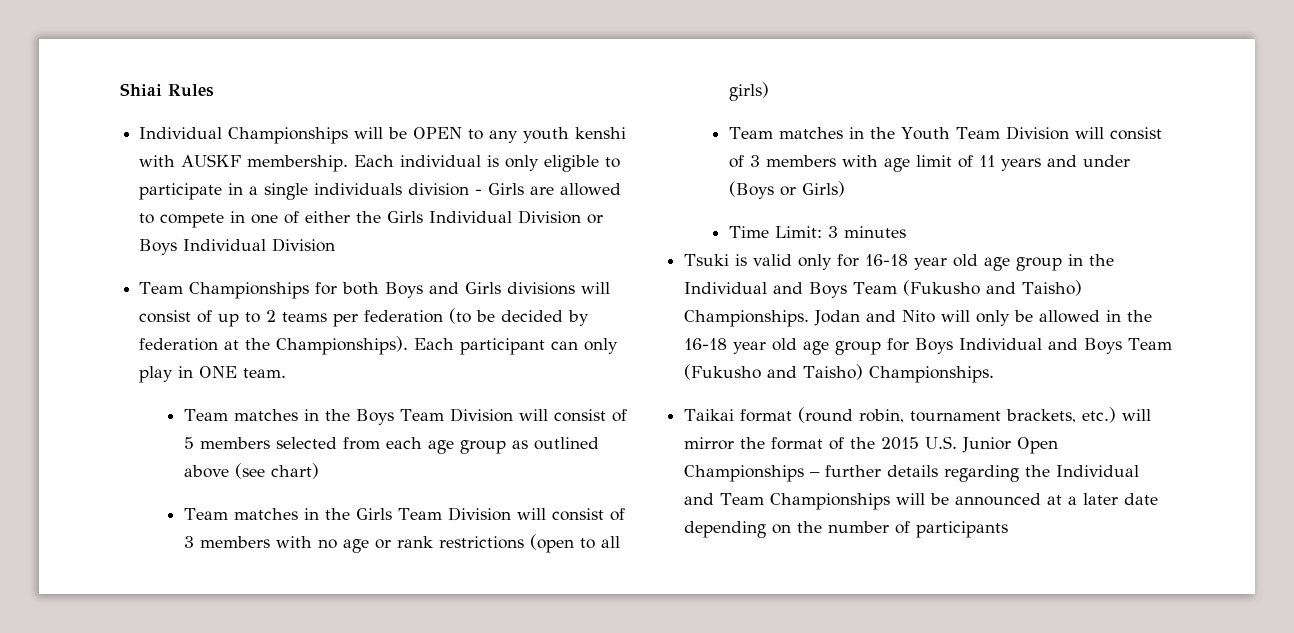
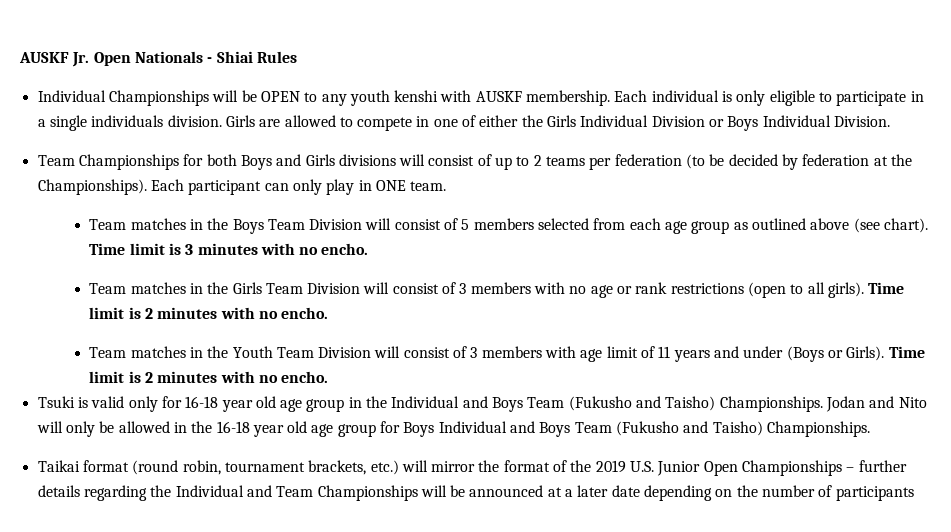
- Shiai Rules
+ AUSKF Jr. Open Nationals - Shiai Rules
- Each individual is only eligible to participate in a single individuals division - Girls are allowed to compete in one of either the Girls Individual Division or Boys Individual Division
+ Each individual is only eligible to participate in a single individuals division. Girls are allowed to compete in one of either the Girls Individual Division or Boys Individual Division.
- Team matches in the Boys Team Division will consist of 5 members selected from each age group as outlined above (see chart)
+ Team matches in the Boys Team Division will consist of 5 members selected from each age group as outlined above (see chart). Time limit is 3 minutes with no encho.
- Team matches in the Girls Team Division will consist of 3 members with no age or rank restrictions (open to all girls)
+ Team matches in the Girls Team Division will consist of 3 members with no age or rank restrictions (open to all girls). Time limit is 2 minutes with no encho.
- Team matches in the Youth Team Division will consist of 3 members with age limit of 11 years and under (Boys or Girls)
- Time Limit: 3 minutes
+ Team matches in the Youth Team Division will consist of 3 members with age limit of 11 years and under (Boys or Girls). Time limit is 2 minutes with no encho.
- Taikai format (round robin, tournament brackets, etc.) will mirror the format of the 2015 U.S. Junior Open Championships – further details regarding the Individual and Team Championships will be announced at a later date depending on the number of participants
+ Taikai format (round robin, tournament brackets, etc.) will mirror the format of the 2019 U.S. Junior Open Championships – further details regarding the Individual and Team Championships will be announced at a later date depending on the number of participants

